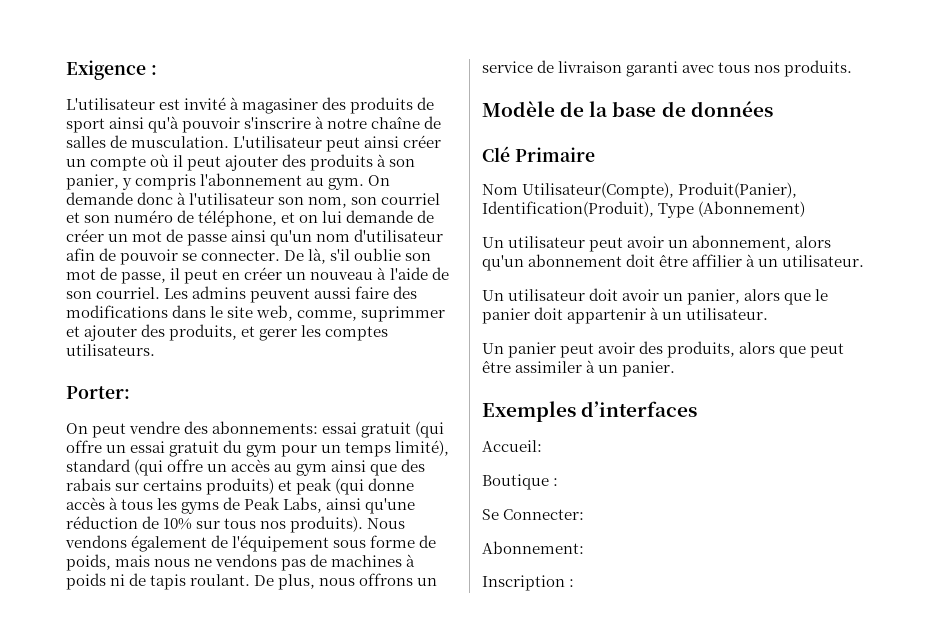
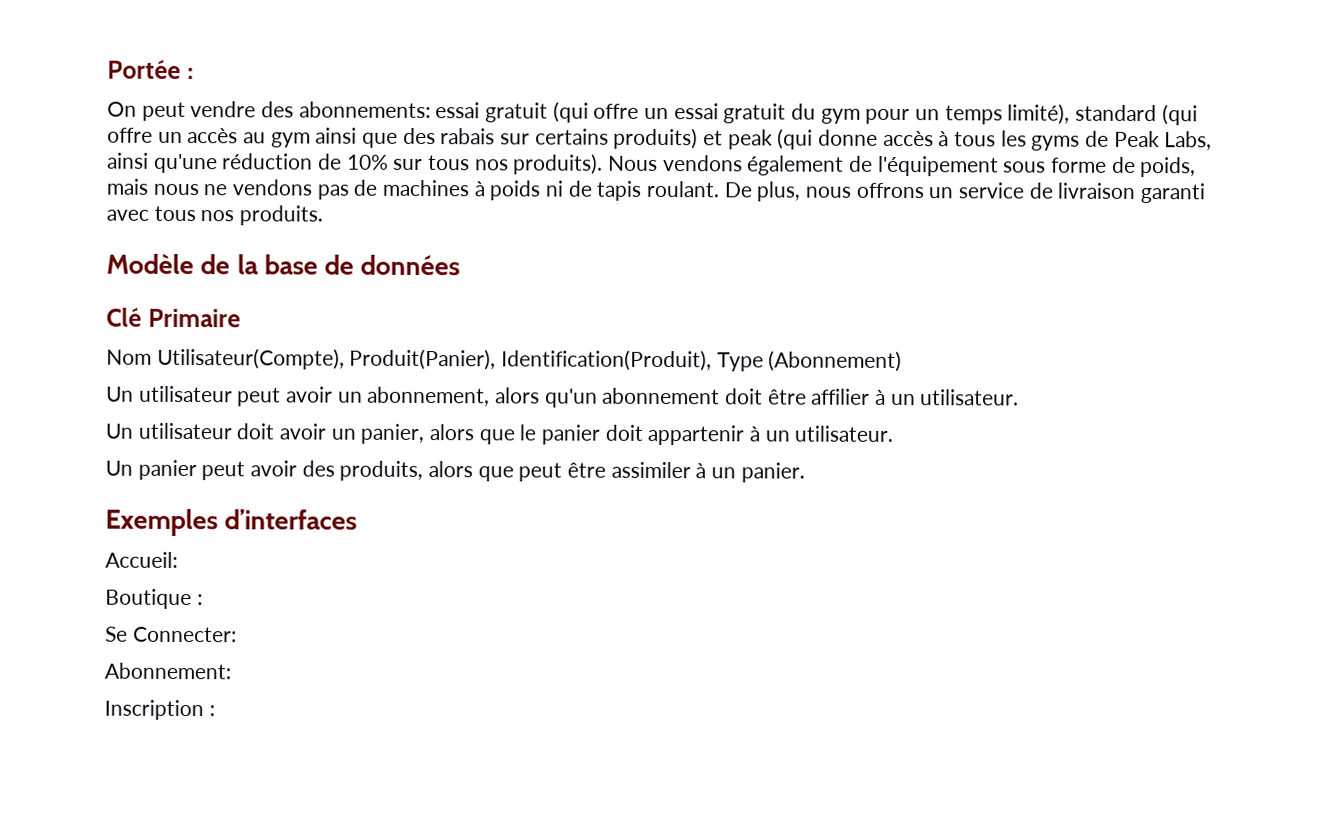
- Exigence :
- L'utilisateur est invité à magasiner des produits de sport ainsi qu'à pouvoir s'inscrire à notre chaîne de salles de musculation. L'utilisateur peut ainsi créer un compte où il peut ajouter des produits à son panier, y compris l'abonnement au gym. On demande donc à l'utilisateur son nom, son courriel et son numéro de téléphone, et on lui demande de créer un mot de passe ainsi qu'un nom d'utilisateur afin de pouvoir se connecter. De là, s'il oublie son mot de passe, il peut en créer un nouveau à l'aide de son courriel. Les admins peuvent aussi faire des modifications dans le site web, comme, suprimmer et ajouter des produits, et gerer les comptes utilisateurs.
- Porter:
+ Portée :

